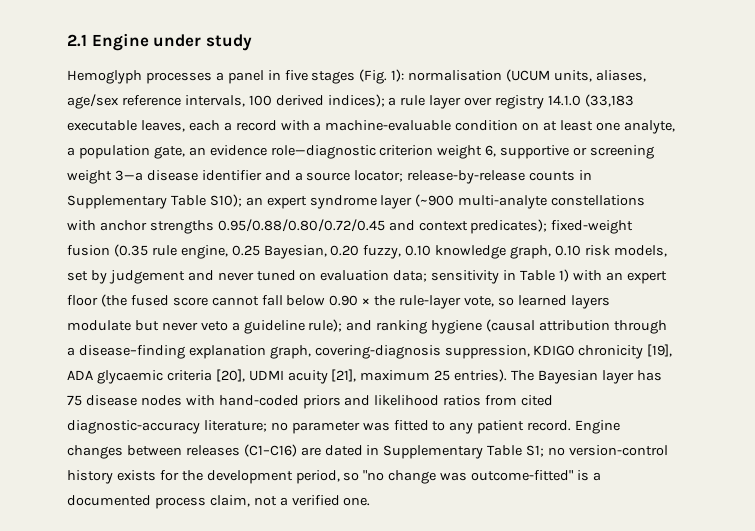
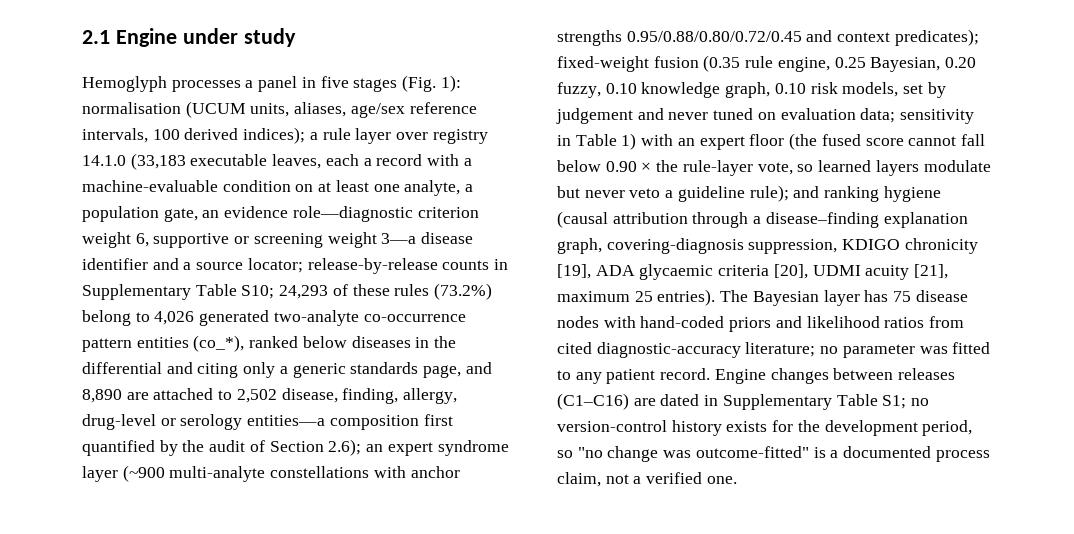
- release-by-release counts in Supplementary Table S10);
+ release-by-release counts in Supplementary Table S10; 24,293 of these rules (73.2%) belong to 4,026 generated two-analyte co-occurrence pattern entities (co_*), ranked below diseases in the differential and citing only a generic standards page, and 8,890 are attached to 2,502 disease, finding, allergy, drug-level or serology entities—a composition first quantified by the audit of Section 2.6);

